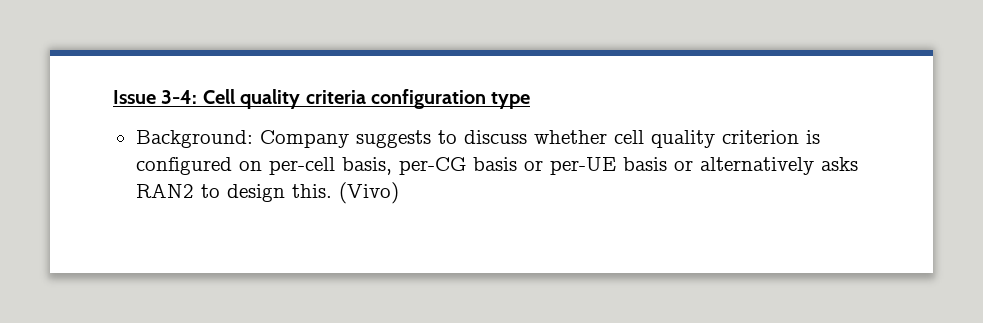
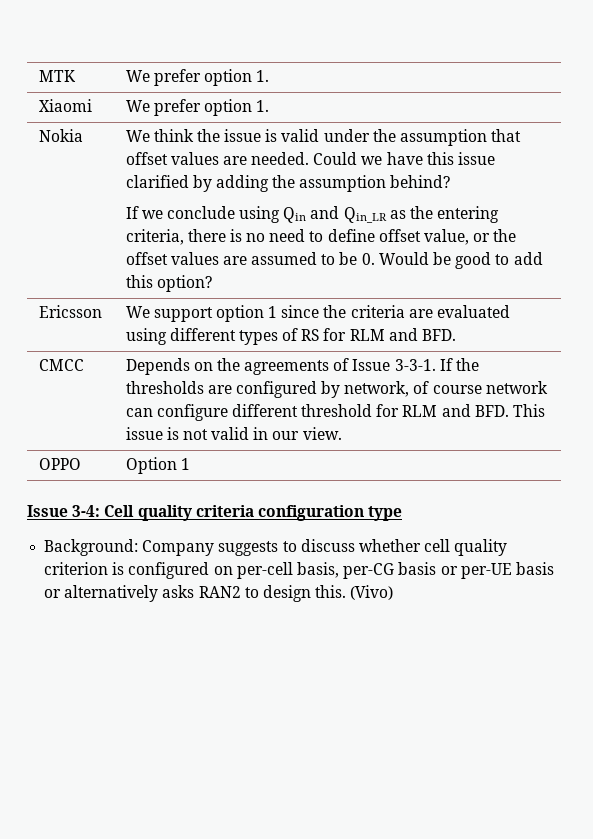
+ MTK | We prefer option 1.
+ Xiaomi | We prefer option 1.
+ Nokia | We think the issue is valid under the assumption that offset values are needed. Could we have this issue clarified by adding the assumption behind?
+ If we conclude using Qin and Qin_LR as the entering criteria, there is no need to define offset value, or the offset values are assumed to be 0. Would be good to add this option?
+ Ericsson | We support option 1 since the criteria are evaluated using different types of RS for RLM and BFD.
+ CMCC | Depends on the agreements of Issue 3-3-1. If the thresholds are configured by network, of course network can configure different threshold for RLM and BFD. This issue is not valid in our view.
+ OPPO | Option 1

